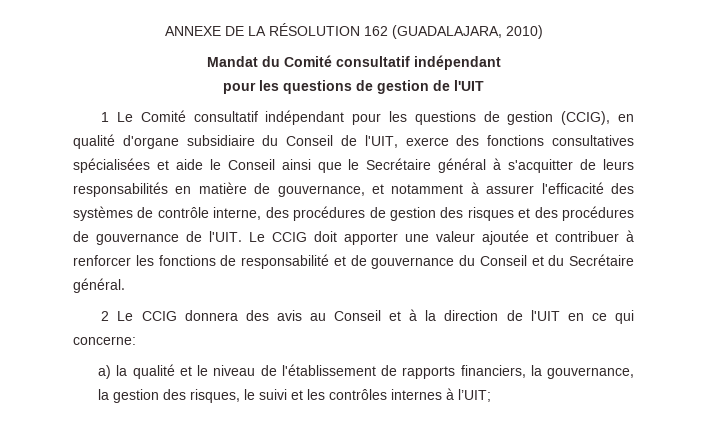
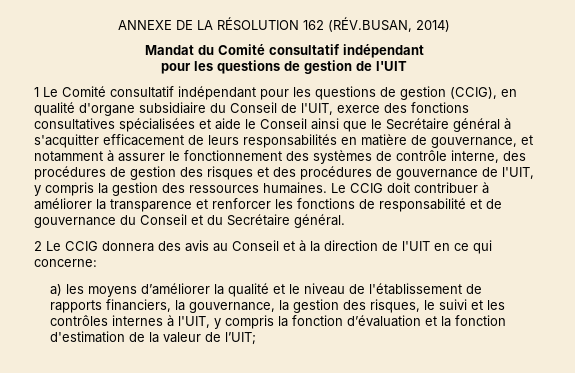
- ANNEXE DE LA RÉSOLUTION 162 (GUADALAJARA, 2010)
+ ANNEXE DE LA RÉSOLUTION 162 (RÉV.BUSAN, 2014)
- 1 Le Comité consultatif indépendant pour les questions de gestion (CCIG), en qualité d'organe subsidiaire du Conseil de l'UIT, exerce des fonctions consultatives spécialisées et aide le Conseil ainsi que le Secrétaire général à s'acquitter de leurs responsabilités en matière de gouvernance, et notamment à assurer l'efficacité des systèmes de contrôle interne, des procédures de gestion des risques et des procédures de gouvernance de l'UIT. Le CCIG doit apporter une valeur ajoutée et contribuer à renforcer les fonctions de responsabilité et de gouvernance du Conseil et du Secrétaire général.
+ 1 Le Comité consultatif indépendant pour les questions de gestion (CCIG), en qualité d'organe subsidiaire du Conseil de l'UIT, exerce des fonctions consultatives spécialisées et aide le Conseil ainsi que le Secrétaire général à s'acquitter efficacement de leurs responsabilités en matière de gouvernance, et notamment à assurer le fonctionnement des systèmes de contrôle interne, des procédures de gestion des risques et des procédures de gouvernance de l'UIT, y compris la gestion des ressources humaines. Le CCIG doit contribuer à améliorer la transparence et renforcer les fonctions de responsabilité et de gouvernance du Conseil et du Secrétaire général.
- a) la qualité et le niveau de l'établissement de rapports financiers, la gouvernance, la gestion des risques, le suivi et les contrôles internes à l’UIT;
+ a) les moyens d’améliorer la qualité et le niveau de l'établissement de rapports financiers, la gouvernance, la gestion des risques, le suivi et les contrôles internes à l'UIT, y compris la fonction d’évaluation et la fonction d'estimation de la valeur de l’UIT;

